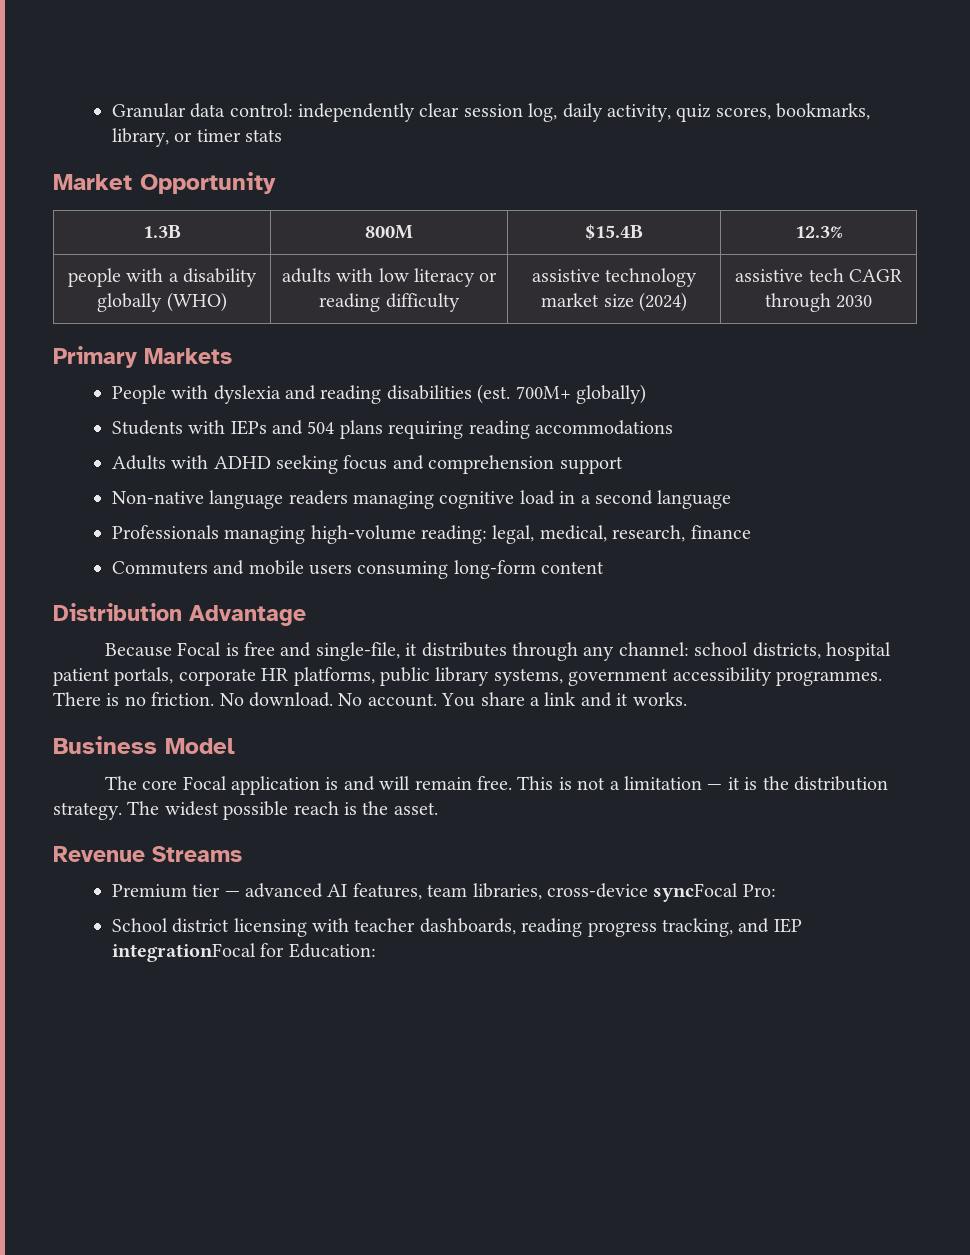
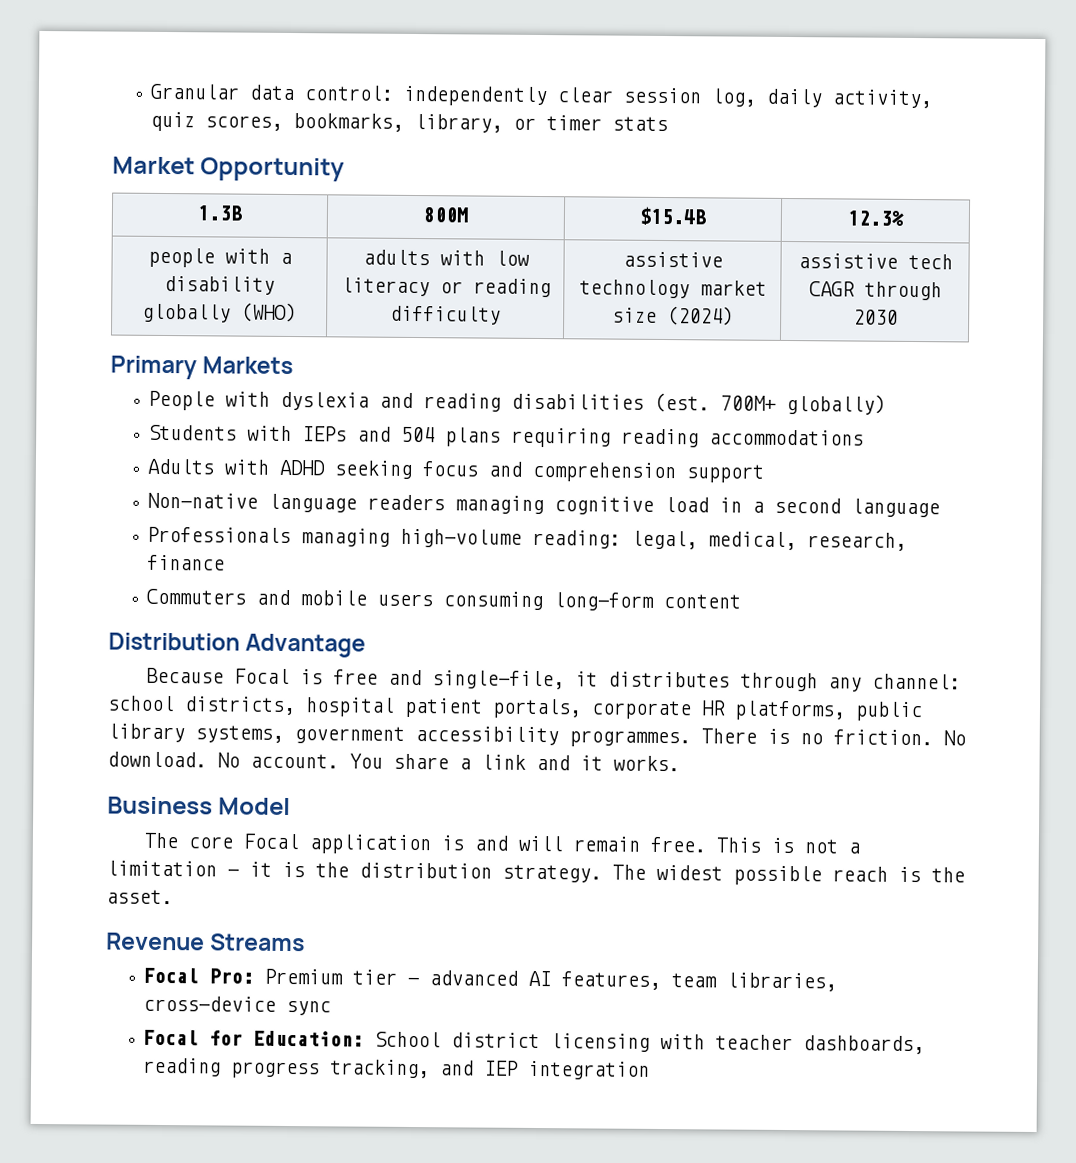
- Premium tier — advanced AI features, team libraries, cross-device syncFocal Pro:
- School district licensing with teacher dashboards, reading progress tracking, and IEP integrationFocal for Education:
+ Focal Pro: Premium tier — advanced AI features, team libraries, cross-device sync
+ Focal for Education: School district licensing with teacher dashboards, reading progress tracking, and IEP integration

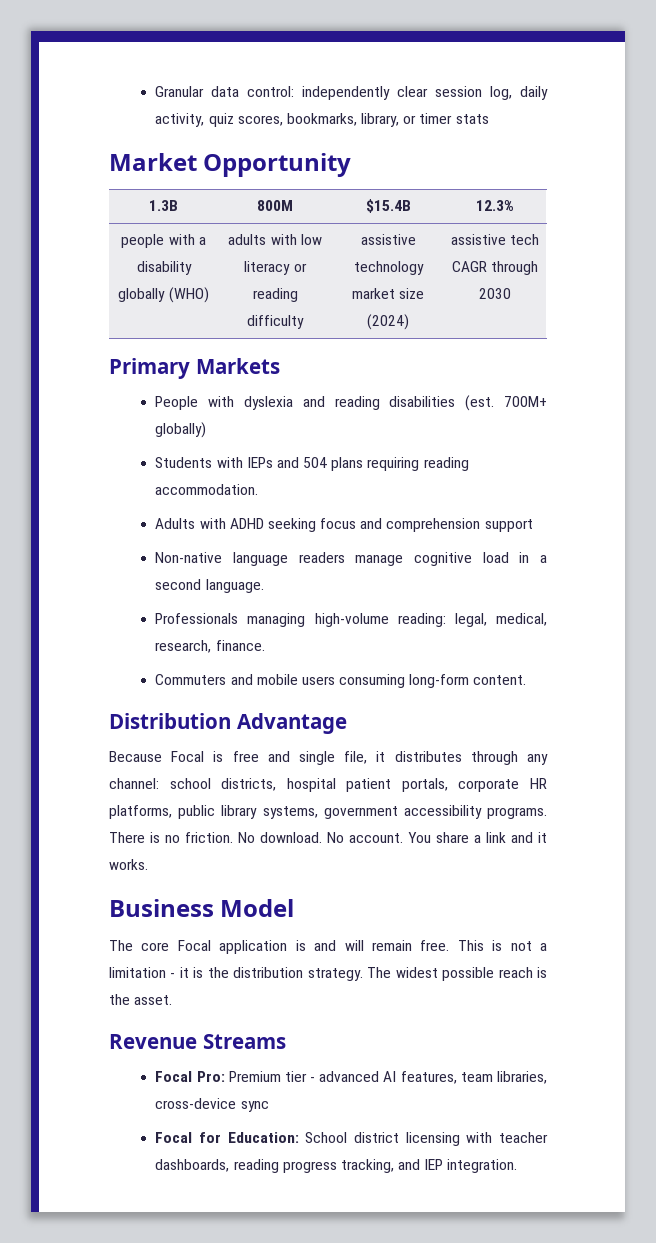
- Students with IEPs and 504 plans requiring reading accommodations
+ Students with IEPs and 504 plans requiring reading accommodation.
- Non-native language readers managing cognitive load in a second language
+ Non-native language readers manage cognitive load in a second language.
- Professionals managing high-volume reading: legal, medical, research, finance
+ Professionals managing high-volume reading: legal, medical, research, finance.
- Commuters and mobile users consuming long-form content
+ Commuters and mobile users consuming long-form content.
- Because Focal is free and single-file, it distributes through any channel: school districts, hospital patient portals, corporate HR platforms, public library systems, government accessibility programmes.
+ Because Focal is free and single file, it distributes through any channel: school districts, hospital patient portals, corporate HR platforms, public library systems, government accessibility programs.
- This is not a limitation — it is the distribution strategy.
+ This is not a limitation - it is the distribution strategy.
- Focal Pro: Premium tier — advanced AI features, team libraries, cross-device sync
+ Focal Pro: Premium tier - advanced AI features, team libraries, cross-device sync
- Focal for Education: School district licensing with teacher dashboards, reading progress tracking, and IEP integration
+ Focal for Education: School district licensing with teacher dashboards, reading progress tracking, and IEP integration.

